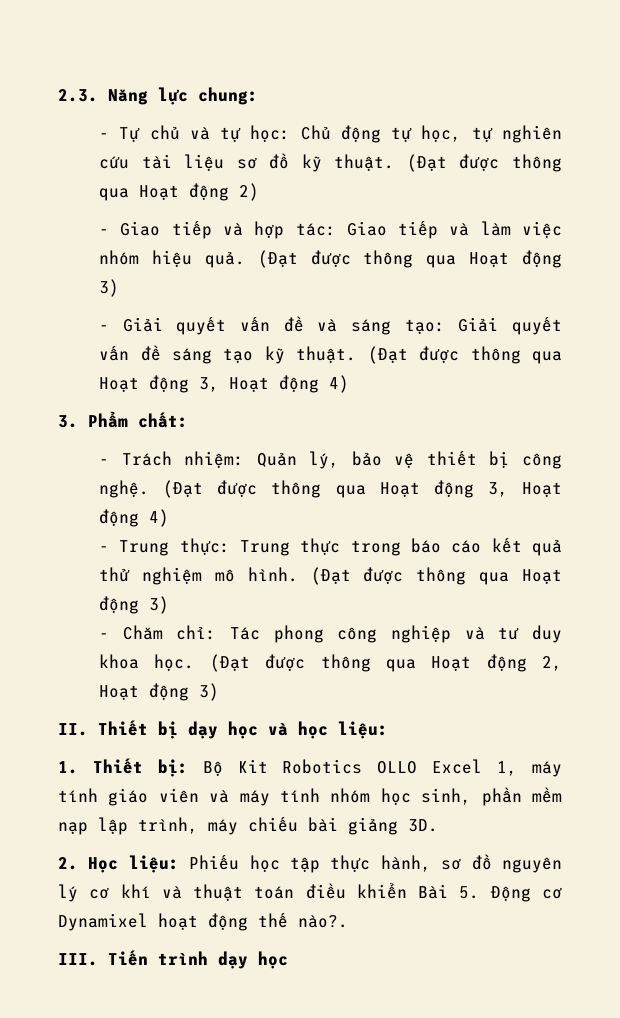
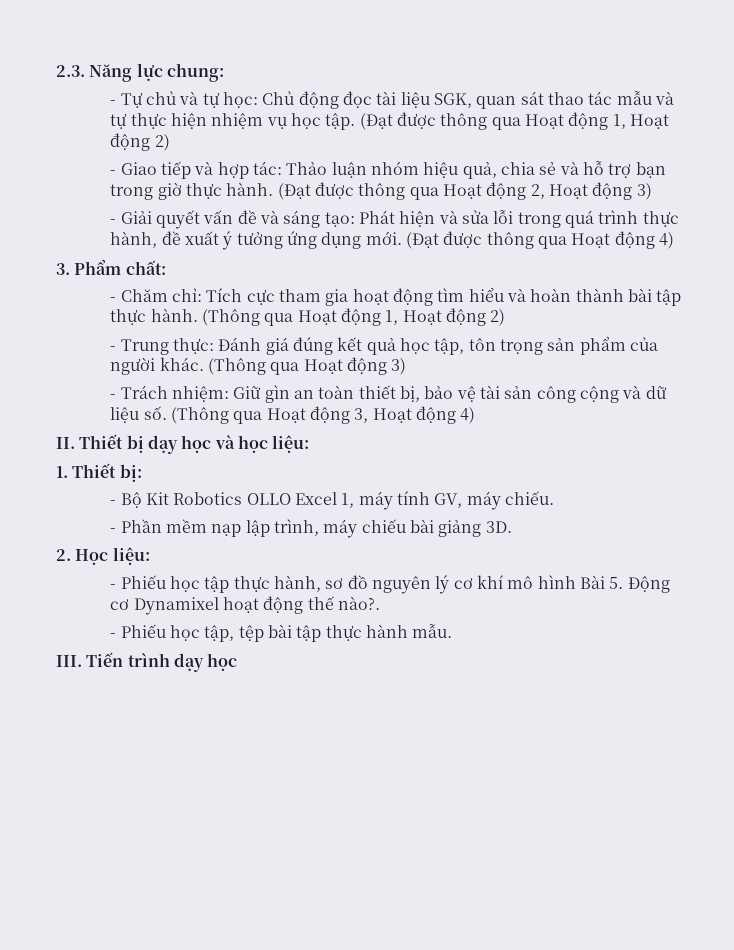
- - Tự chủ và tự học: Chủ động tự học, tự nghiên cứu tài liệu sơ đồ kỹ thuật. (Đạt được thông qua Hoạt động 2)
+ - Tự chủ và tự học: Chủ động đọc tài liệu SGK, quan sát thao tác mẫu và tự thực hiện nhiệm vụ học tập. (Đạt được thông qua Hoạt động 1, Hoạt động 2)
- - Giao tiếp và hợp tác: Giao tiếp và làm việc nhóm hiệu quả. (Đạt được thông qua Hoạt động 3)
+ - Giao tiếp và hợp tác: Thảo luận nhóm hiệu quả, chia sẻ và hỗ trợ bạn trong giờ thực hành. (Đạt được thông qua Hoạt động 2, Hoạt động 3)
- - Giải quyết vấn đề và sáng tạo: Giải quyết vấn đề sáng tạo kỹ thuật. (Đạt được thông qua Hoạt động 3, Hoạt động 4)
+ - Giải quyết vấn đề và sáng tạo: Phát hiện và sửa lỗi trong quá trình thực hành, đề xuất ý tưởng ứng dụng mới. (Đạt được thông qua Hoạt động 4)
- - Trách nhiệm: Quản lý, bảo vệ thiết bị công nghệ. (Đạt được thông qua Hoạt động 3, Hoạt động 4)
- - Trung thực: Trung thực trong báo cáo kết quả thử nghiệm mô hình. (Đạt được thông qua Hoạt động 3)
- - Chăm chỉ: Tác phong công nghiệp và tư duy khoa học. (Đạt được thông qua Hoạt động 2, Hoạt động 3)
+ - Chăm chỉ: Tích cực tham gia hoạt động tìm hiểu và hoàn thành bài tập thực hành. (Thông qua Hoạt động 1, Hoạt động 2)
+ - Trung thực: Đánh giá đúng kết quả học tập, tôn trọng sản phẩm của người khác. (Thông qua Hoạt động 3)
+ - Trách nhiệm: Giữ gìn an toàn thiết bị, bảo vệ tài sản công cộng và dữ liệu số. (Thông qua Hoạt động 3, Hoạt động 4)
- 1. Thiết bị: Bộ Kit Robotics OLLO Excel 1, máy tính giáo viên và máy tính nhóm học sinh, phần mềm nạp lập trình, máy chiếu bài giảng 3D.
+ 1. Thiết bị:
+ - Bộ Kit Robotics OLLO Excel 1, máy tính GV, máy chiếu.
+ - Phần mềm nạp lập trình, máy chiếu bài giảng 3D.
- 2. Học liệu: Phiếu học tập thực hành, sơ đồ nguyên lý cơ khí và thuật toán điều khiển Bài 5. Động cơ Dynamixel hoạt động thế nào?.
+ 2. Học liệu:
+ - Phiếu học tập thực hành, sơ đồ nguyên lý cơ khí mô hình Bài 5. Động cơ Dynamixel hoạt động thế nào?.
+ - Phiếu học tập, tệp bài tập thực hành mẫu.

